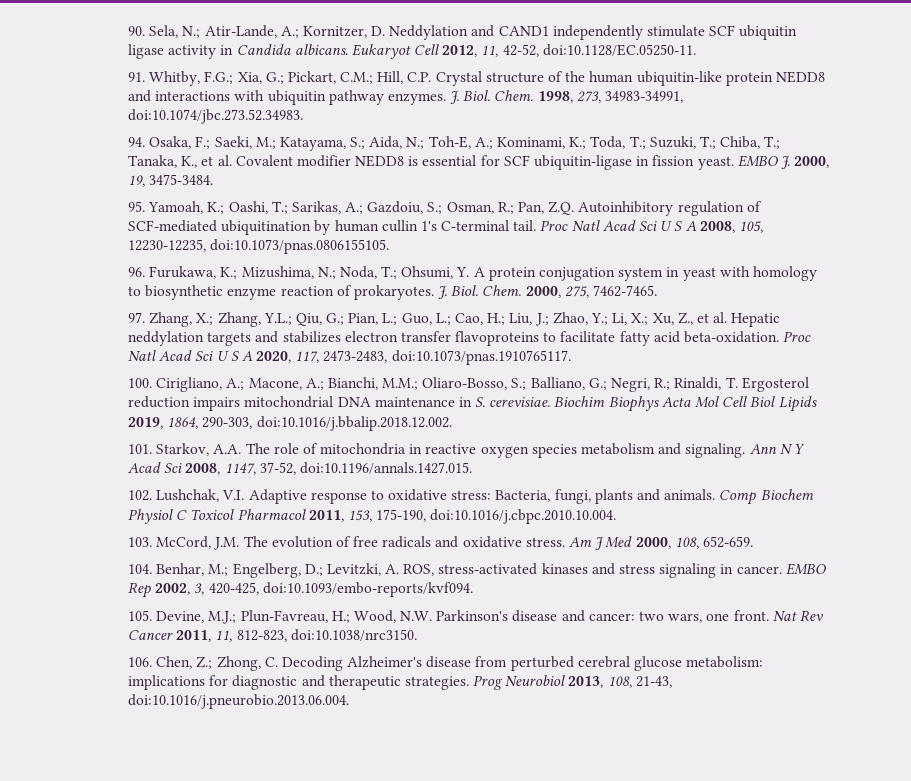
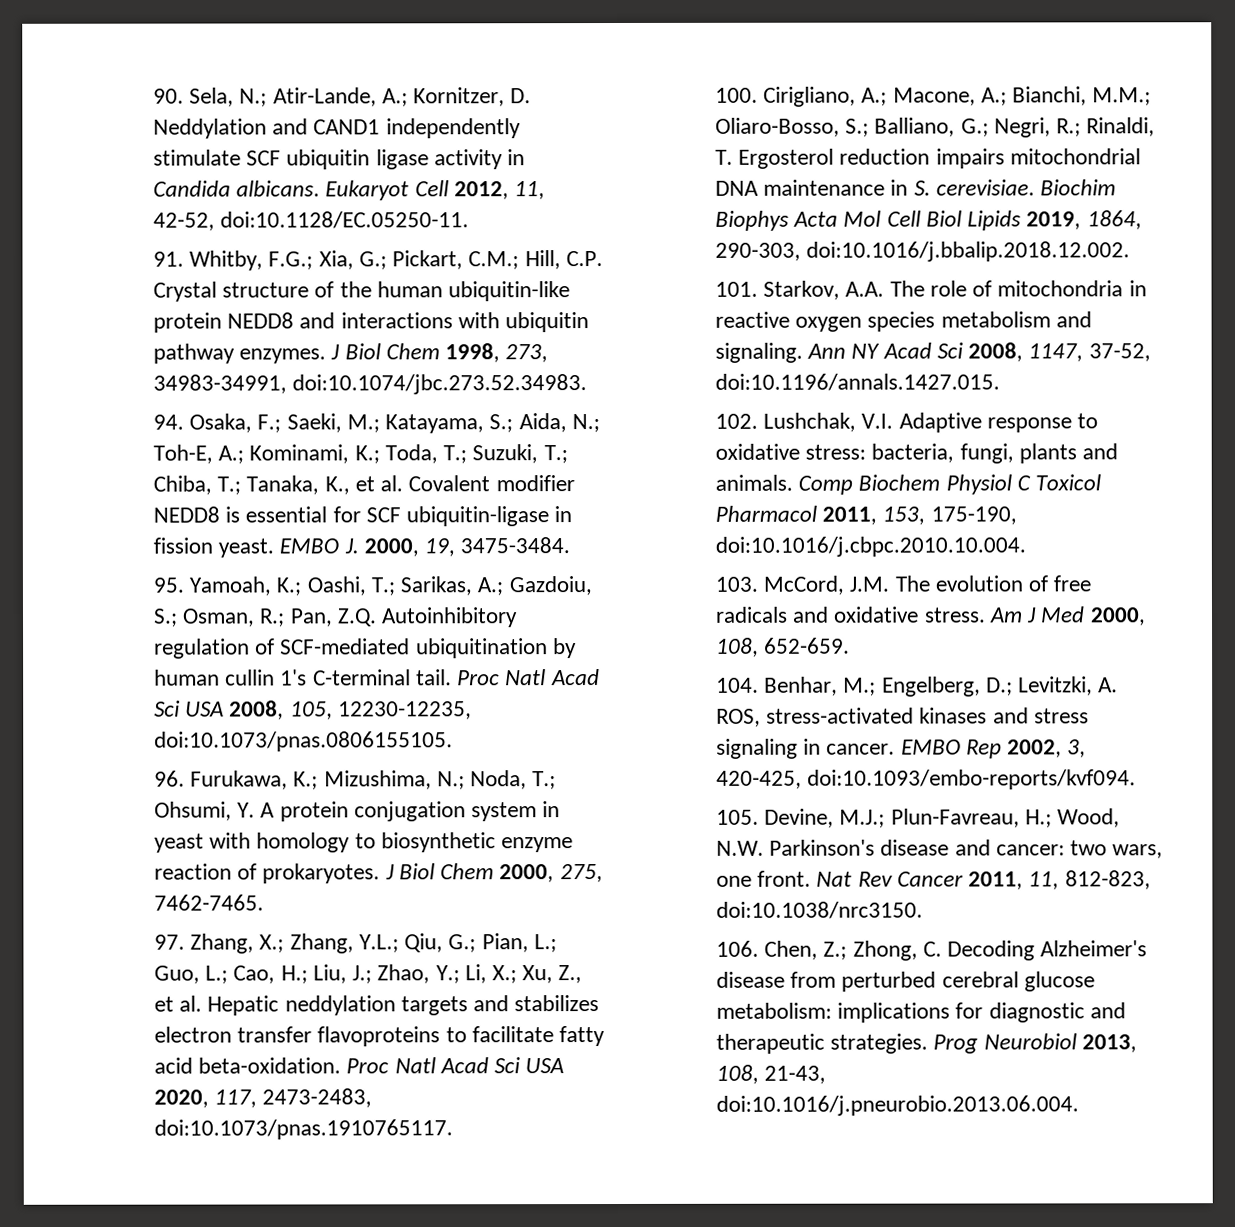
- J. Biol. Chem. 1998, 273, 34983-34991, doi:10.1074/jbc.273.52.34983.
+ J Biol Chem 1998, 273, 34983-34991, doi:10.1074/jbc.273.52.34983.
- Proc Natl Acad Sci U S A 2008, 105, 12230-12235, doi:10.1073/pnas.0806155105.
+ Proc Natl Acad Sci USA 2008, 105, 12230-12235, doi:10.1073/pnas.0806155105.
- J. Biol. Chem. 2000, 275, 7462-7465.
+ J Biol Chem 2000, 275, 7462-7465.
- Proc Natl Acad Sci U S A 2020, 117, 2473-2483, doi:10.1073/pnas.1910765117.
+ Proc Natl Acad Sci USA 2020, 117, 2473-2483, doi:10.1073/pnas.1910765117.
- Ann N Y Acad Sci 2008, 1147, 37-52, doi:10.1196/annals.1427.015.
+ Ann NY Acad Sci 2008, 1147, 37-52, doi:10.1196/annals.1427.015.
- 102. Lushchak, V.I. Adaptive response to oxidative stress: Bacteria, fungi, plants and animals.
+ 102. Lushchak, V.I. Adaptive response to oxidative stress: bacteria, fungi, plants and animals.

